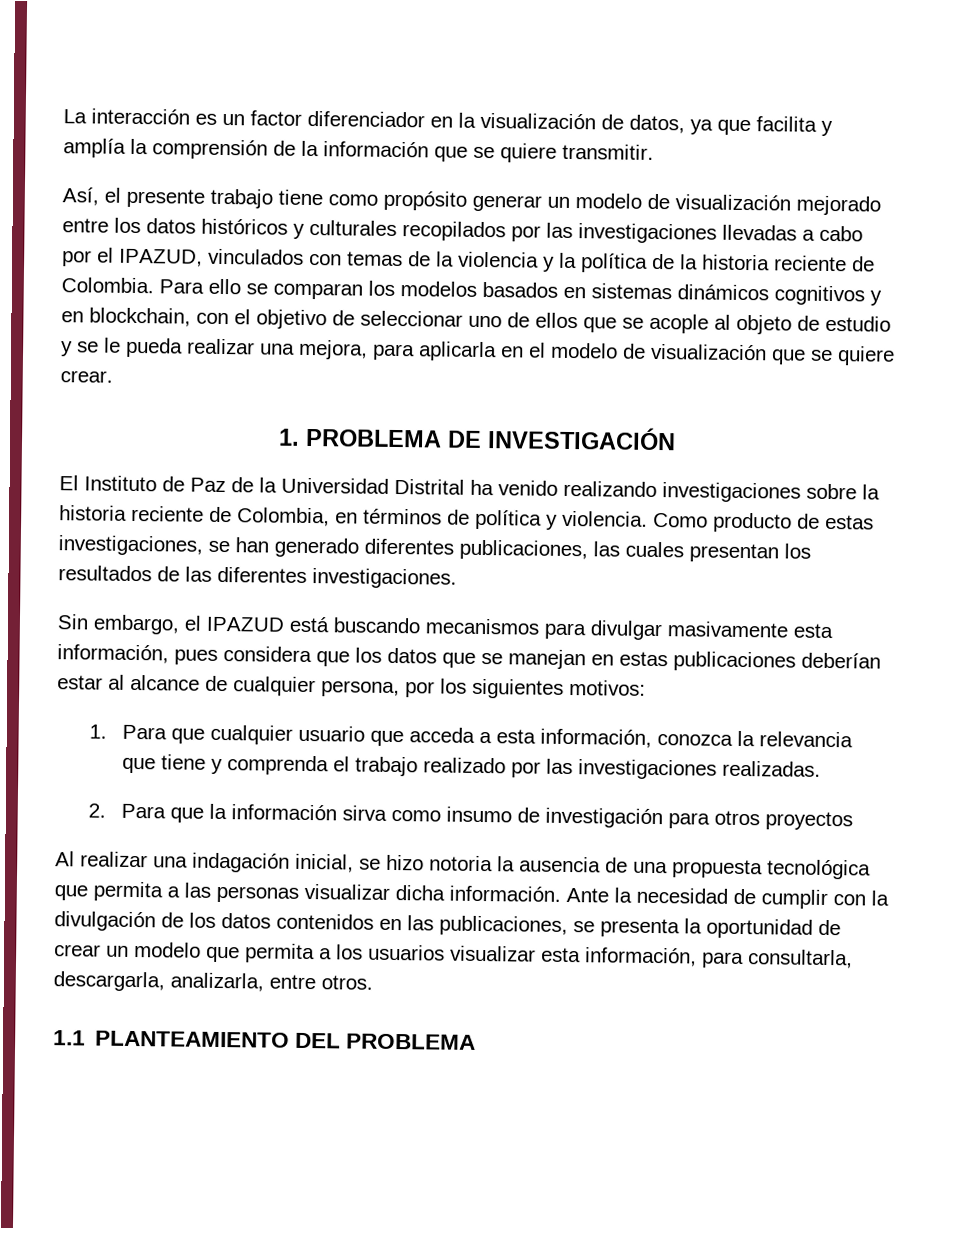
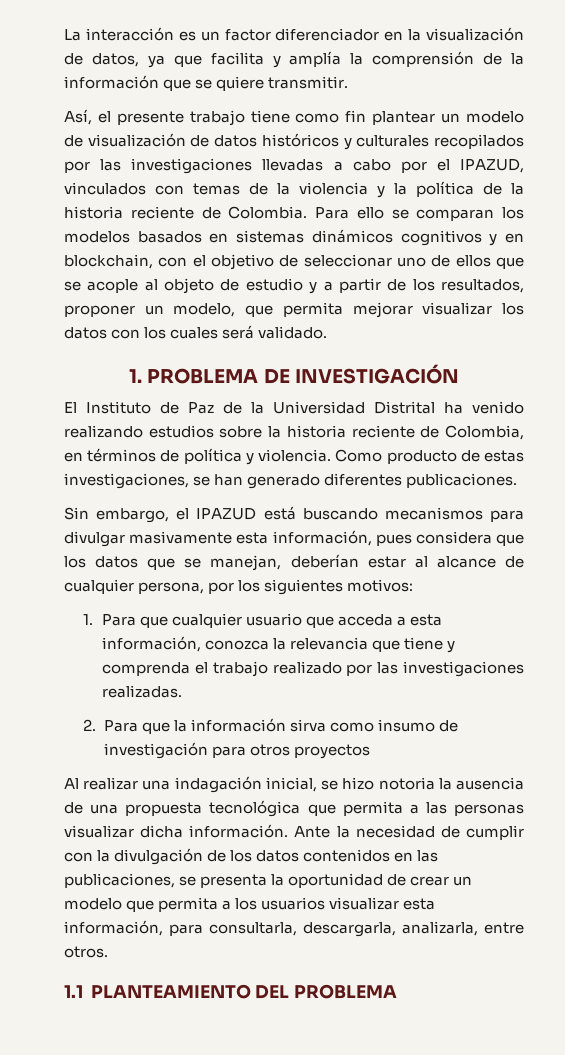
- Así, el presente trabajo tiene como propósito generar un modelo de visualización mejorado entre los datos históricos y culturales recopilados por las investigaciones llevadas a cabo por el IPAZUD, vinculados con temas de la violencia y la política de la historia reciente de Colombia.
+ Así, el presente trabajo tiene como fin plantear un modelo de visualización de datos históricos y culturales recopilados por las investigaciones llevadas a cabo por el IPAZUD, vinculados con temas de la violencia y la política de la historia reciente de Colombia.
- Para ello se comparan los modelos basados en sistemas dinámicos cognitivos y en blockchain, con el objetivo de seleccionar uno de ellos que se acople al objeto de estudio y se le pueda realizar una mejora, para aplicarla en el modelo de visualización que se quiere crear.
+ Para ello se comparan los modelos basados en sistemas dinámicos cognitivos y en blockchain, con el objetivo de seleccionar uno de ellos que se acople al objeto de estudio y a partir de los resultados, proponer un modelo, que permita mejorar visualizar los datos con los cuales será validado.
- El Instituto de Paz de la Universidad Distrital ha venido realizando investigaciones sobre la historia reciente de Colombia, en términos de política y violencia.
+ El Instituto de Paz de la Universidad Distrital ha venido realizando estudios sobre la historia reciente de Colombia, en términos de política y violencia.
- Como producto de estas investigaciones, se han generado diferentes publicaciones, las cuales presentan los resultados de las diferentes investigaciones.
+ Como producto de estas investigaciones, se han generado diferentes publicaciones.
- Sin embargo, el IPAZUD está buscando mecanismos para divulgar masivamente esta información, pues considera que los datos que se manejan en estas publicaciones deberían estar al alcance de cualquier persona, por los siguientes motivos:
+ Sin embargo, el IPAZUD está buscando mecanismos para divulgar masivamente esta información, pues considera que los datos que se manejan, deberían estar al alcance de cualquier persona, por los siguientes motivos:

